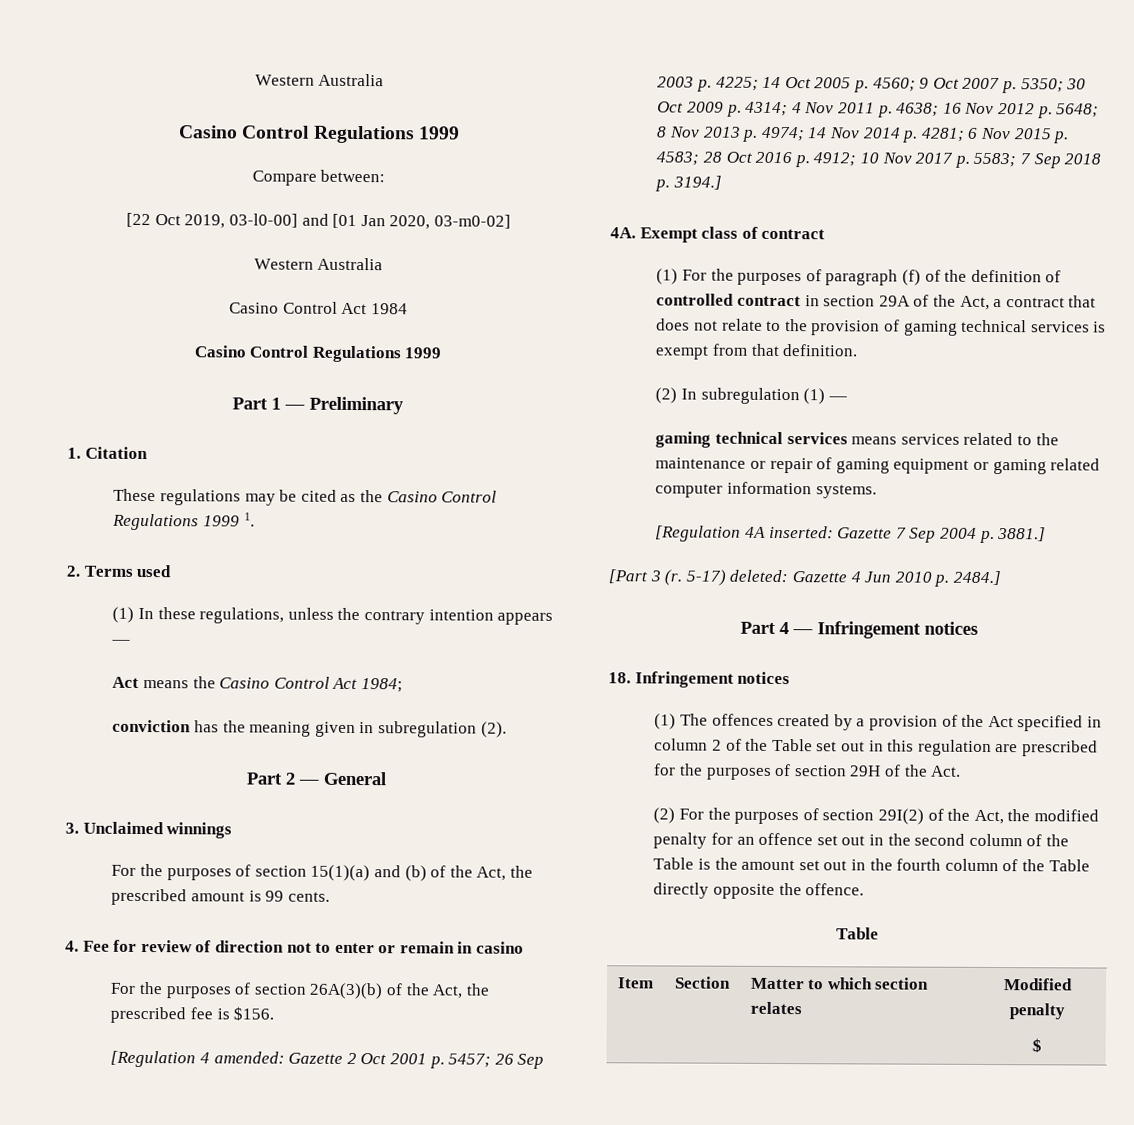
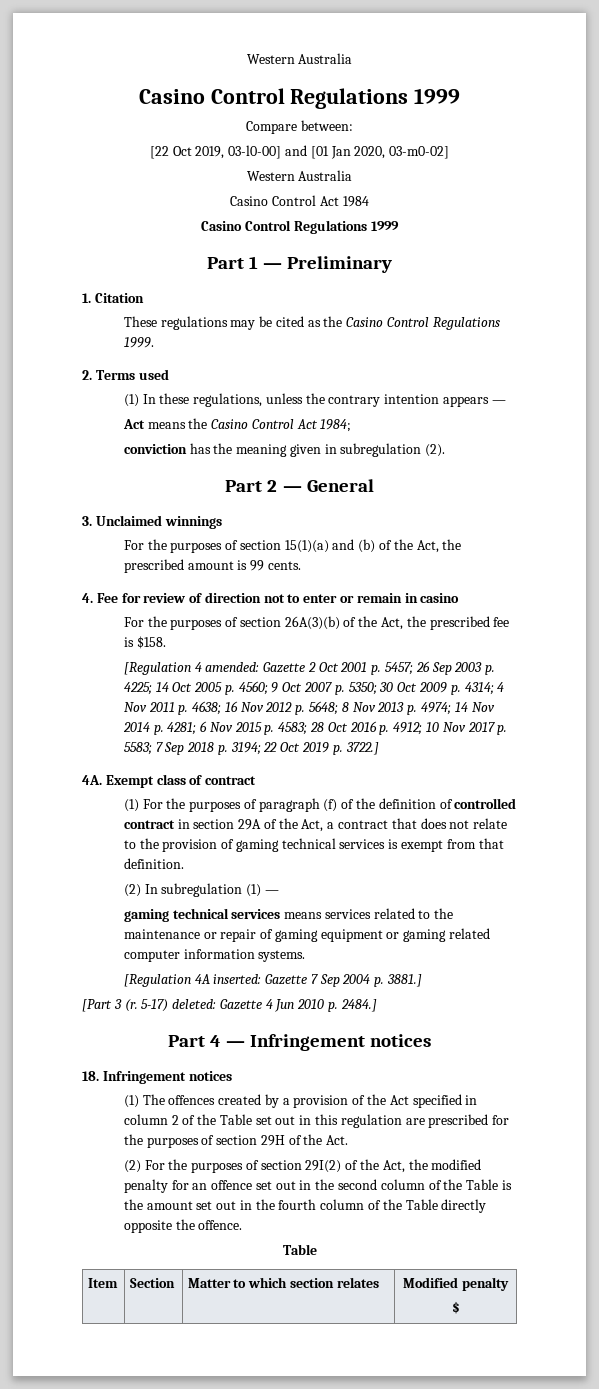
- These regulations may be cited as the Casino Control Regulations 1999 1.
+ These regulations may be cited as the Casino Control Regulations 1999.
- For the purposes of section 26A(3)(b) of the Act, the prescribed fee is $156.
+ For the purposes of section 26A(3)(b) of the Act, the prescribed fee is $158.
- 7 Sep 2018 p. 3194.]
+ 7 Sep 2018 p. 3194; 22 Oct 2019 p. 3722.]

